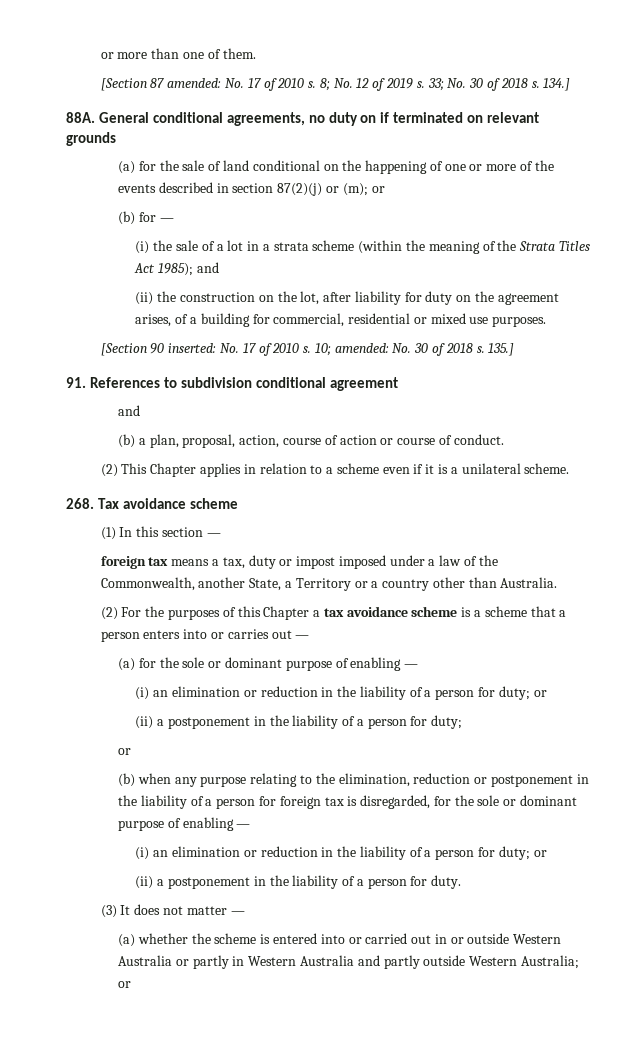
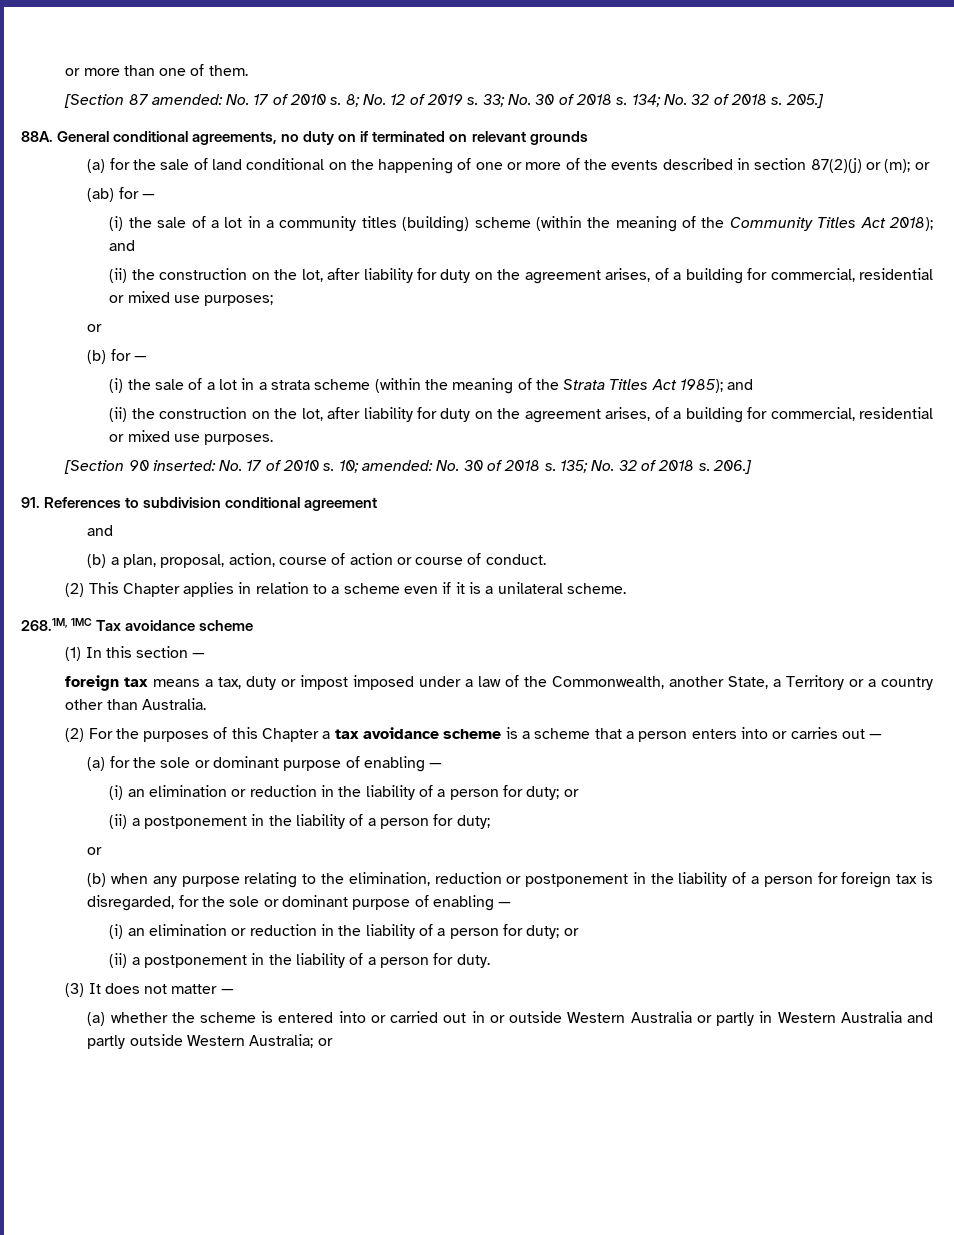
- 134.]
+ 134; No. 32 of 2018 s. 205.]
+ (ab) for —
+ (i) the sale of a lot in a community titles (building) scheme (within the meaning of the Community Titles Act 2018); and
+ (ii) the construction on the lot, after liability for duty on the agreement arises, of a building for commercial, residential or mixed use purposes;
+ or
- 135.]
+ 135; No. 32 of 2018 s. 206.]
- 268. Tax avoidance scheme
+ 268.1M, 1MC Tax avoidance scheme

